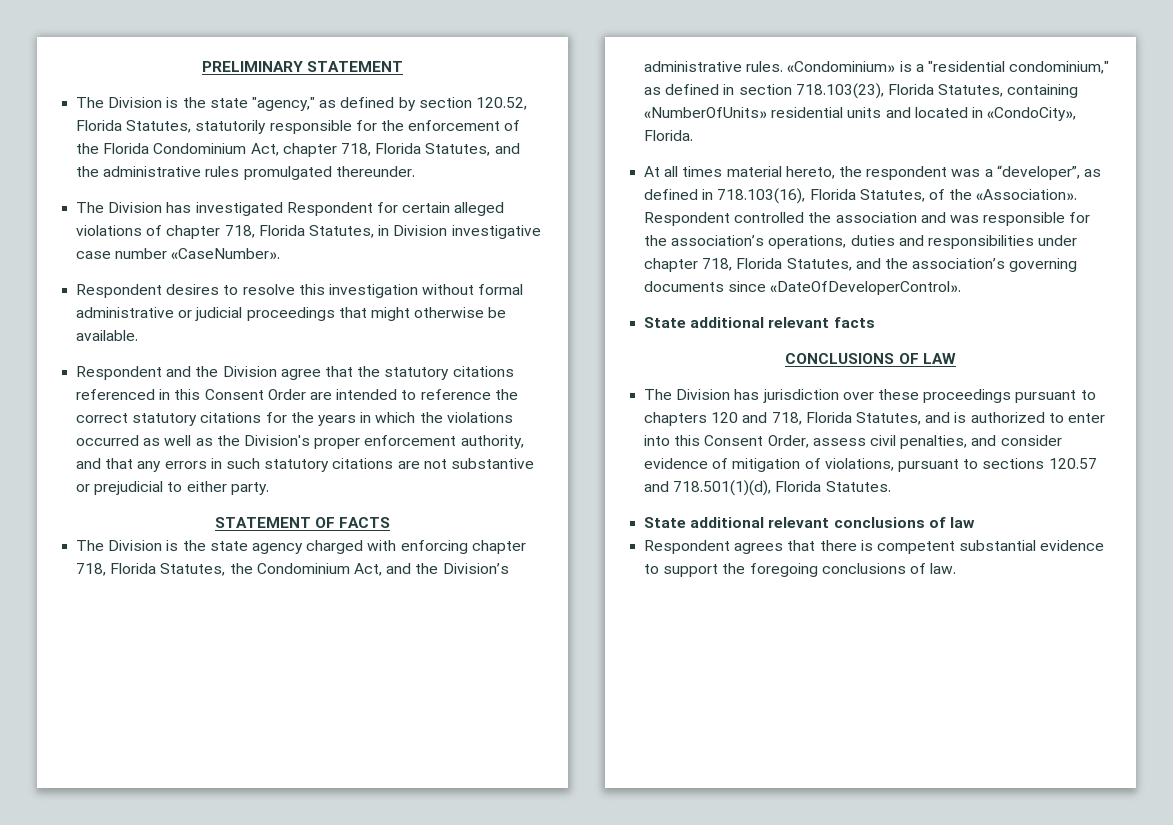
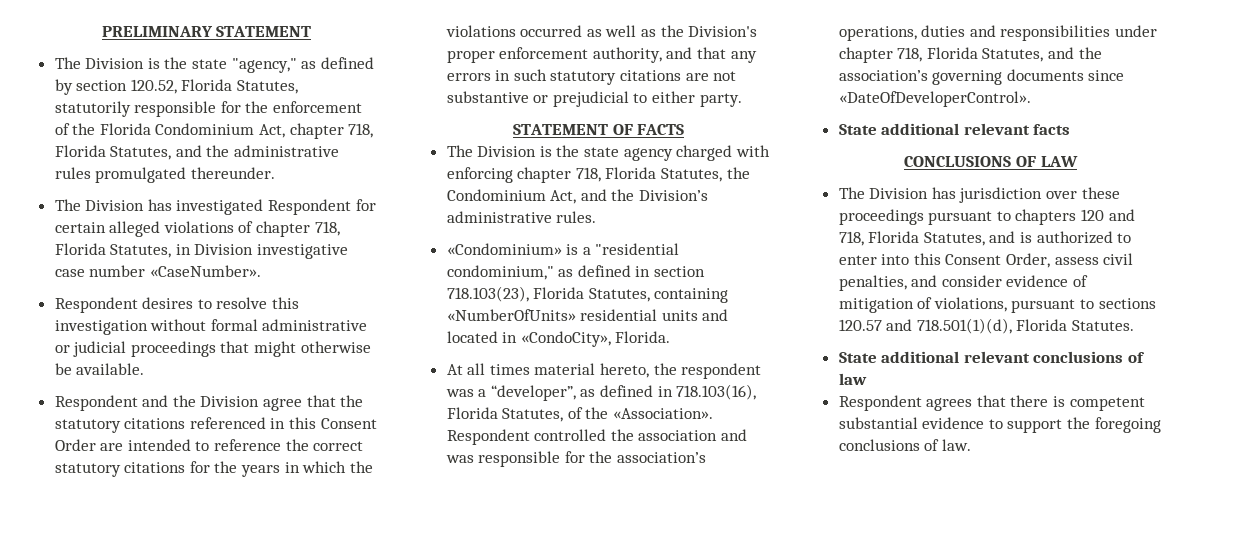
- The Division is the state agency charged with enforcing chapter 718, Florida Statutes, the Condominium Act, and the Division’s administrative rules. «Condominium» is a "residential condominium," as defined in section 718.103(23), Florida Statutes, containing «NumberOfUnits» residential units and located in «CondoCity», Florida.
+ The Division is the state agency charged with enforcing chapter 718, Florida Statutes, the Condominium Act, and the Division’s administrative rules.
+ «Condominium» is a "residential condominium," as defined in section 718.103(23), Florida Statutes, containing «NumberOfUnits» residential units and located in «CondoCity», Florida.

